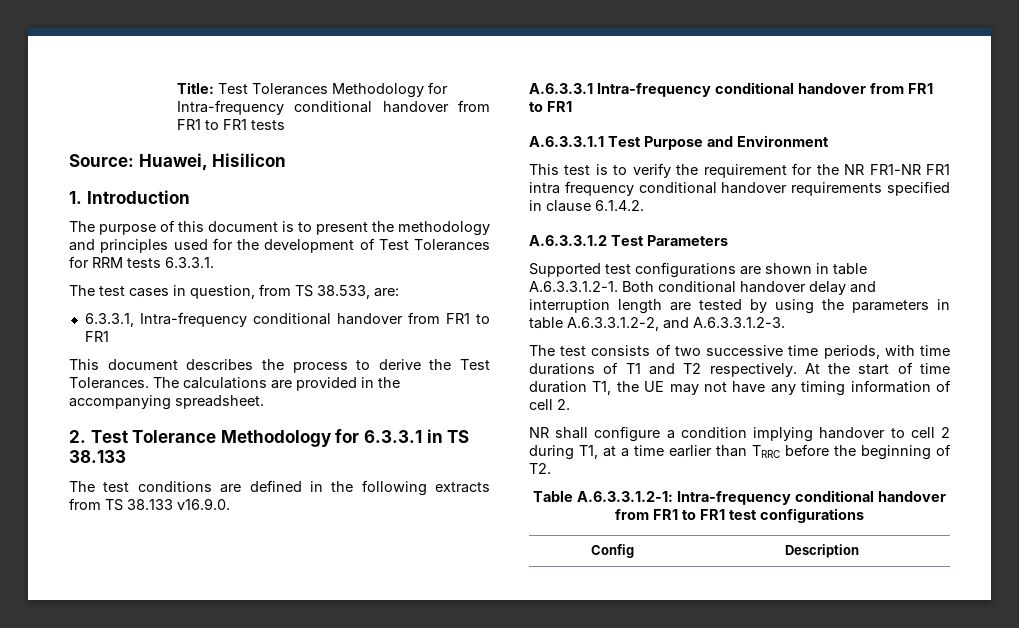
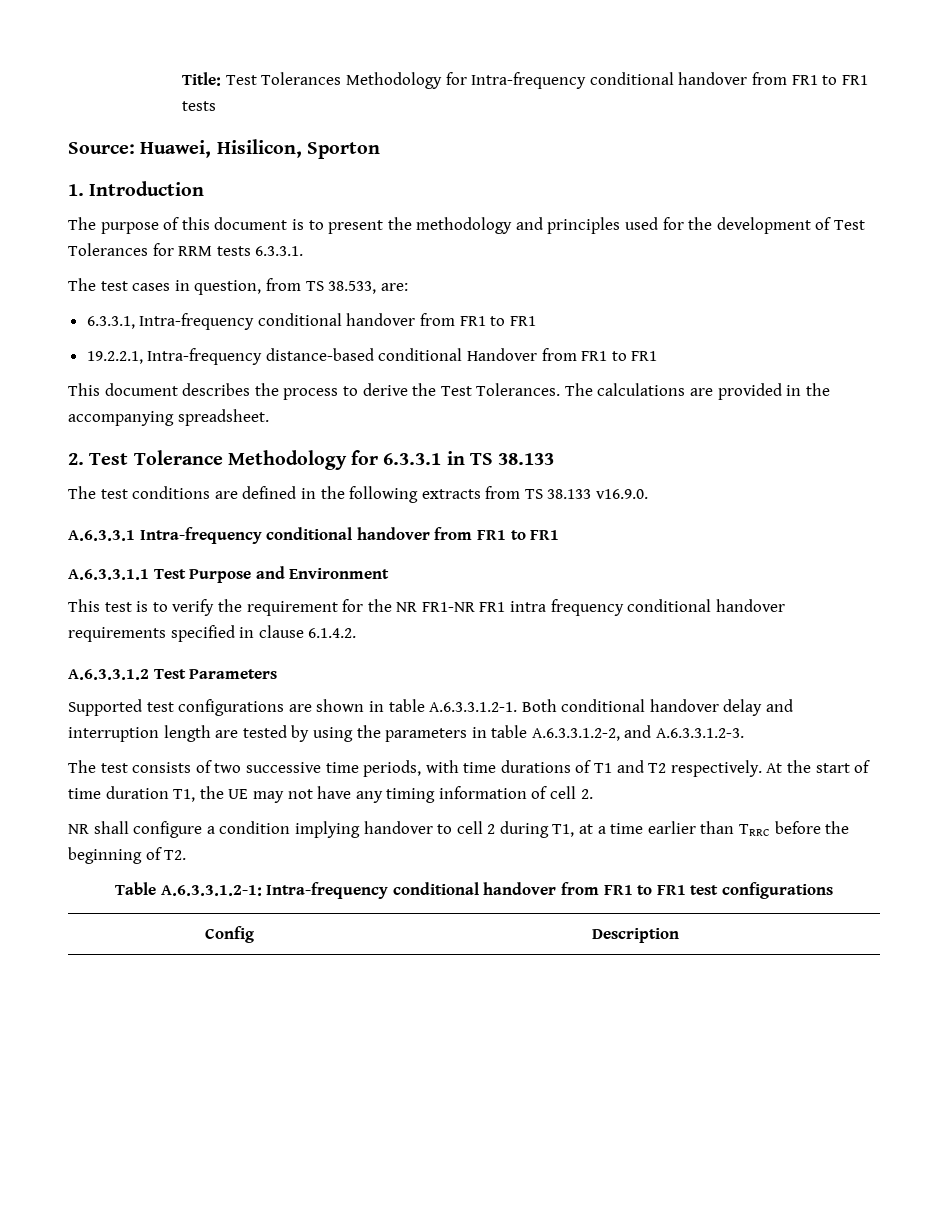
- Source: Huawei, Hisilicon
+ Source: Huawei, Hisilicon, Sporton
+ 19.2.2.1, Intra-frequency distance-based conditional Handover from FR1 to FR1

